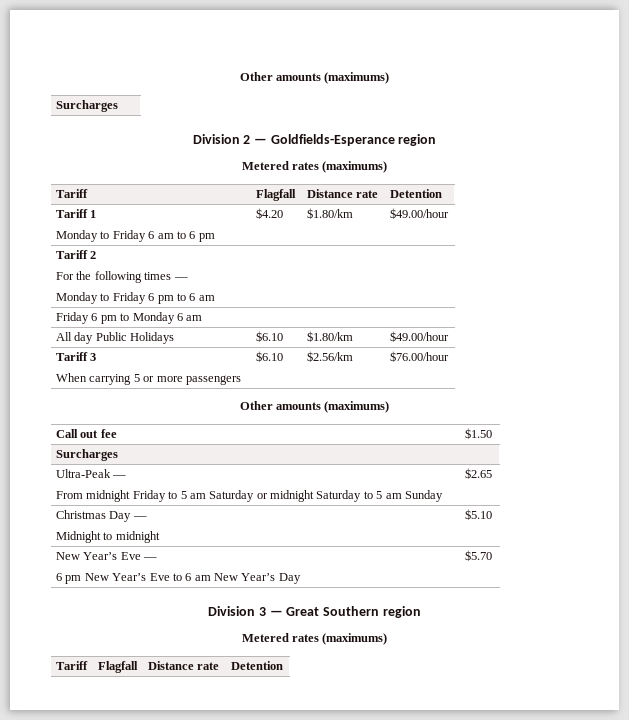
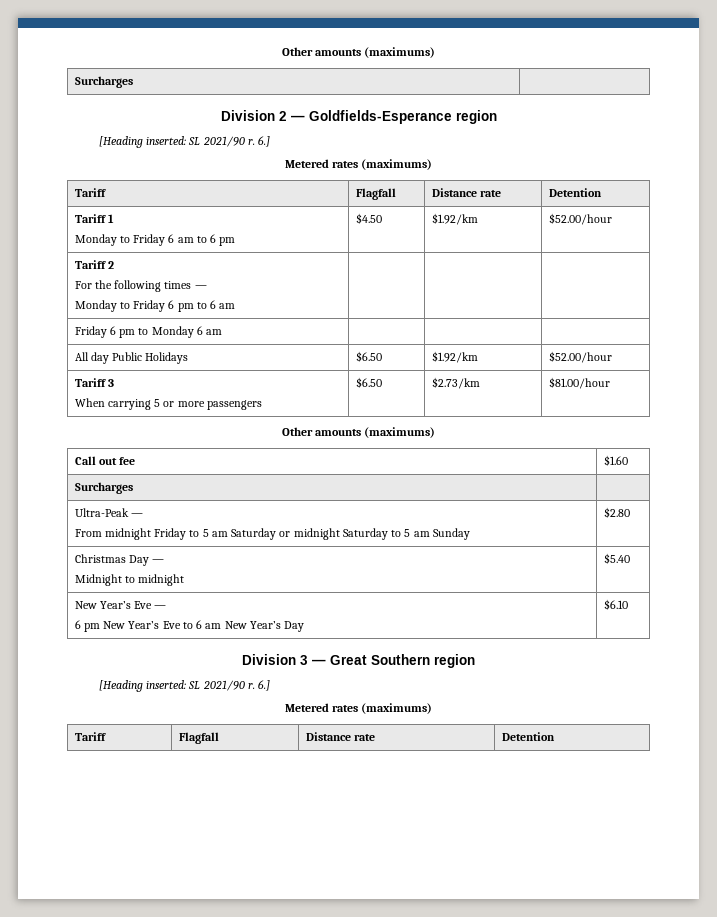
  Division 2 — Goldfields-Esperance region
+ [Heading inserted: SL 2021/90 r. 6.]
  Metered rates (maximums)
  Tariff | Flagfall | Distance rate | Detention
  Tariff 1
- Monday to Friday 6 am to 6 pm | $4.20 | $1.80/km | $49.00/hour
+ Monday to Friday 6 am to 6 pm | $4.50 | $1.92/km | $52.00/hour
- All day Public Holidays | $6.10 | $1.80/km | $49.00/hour
+ All day Public Holidays | $6.50 | $1.92/km | $52.00/hour
  Tariff 3
- When carrying 5 or more passengers | $6.10 | $2.56/km | $76.00/hour
+ When carrying 5 or more passengers | $6.50 | $2.73/km | $81.00/hour
- Call out fee | $1.50
+ Call out fee | $1.60
  Ultra-Peak —
- From midnight Friday to 5 am Saturday or midnight Saturday to 5 am Sunday | $2.65
+ From midnight Friday to 5 am Saturday or midnight Saturday to 5 am Sunday | $2.80
  Christmas Day —
- Midnight to midnight | $5.10
+ Midnight to midnight | $5.40
  New Year’s Eve —
- 6 pm New Year’s Eve to 6 am New Year’s Day | $5.70
+ 6 pm New Year’s Eve to 6 am New Year’s Day | $6.10
  Division 3 — Great Southern region
+ [Heading inserted: SL 2021/90 r. 6.]

